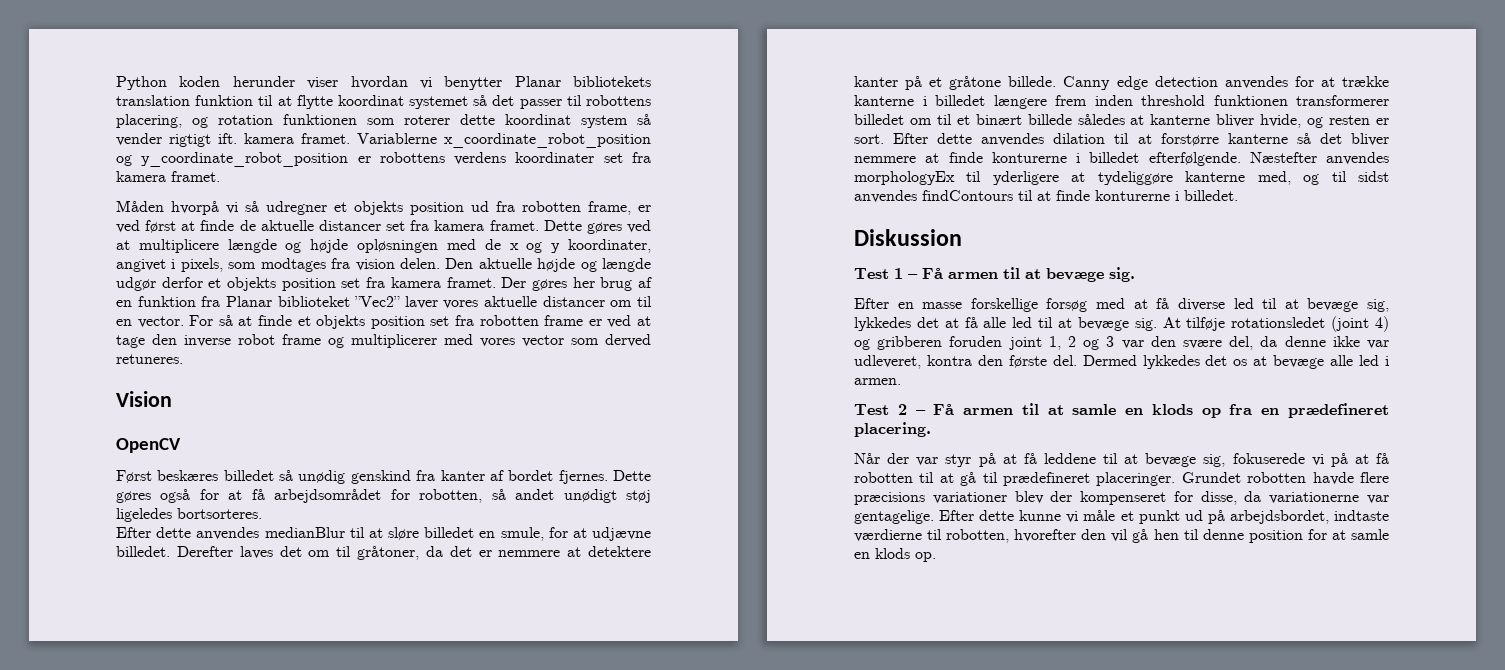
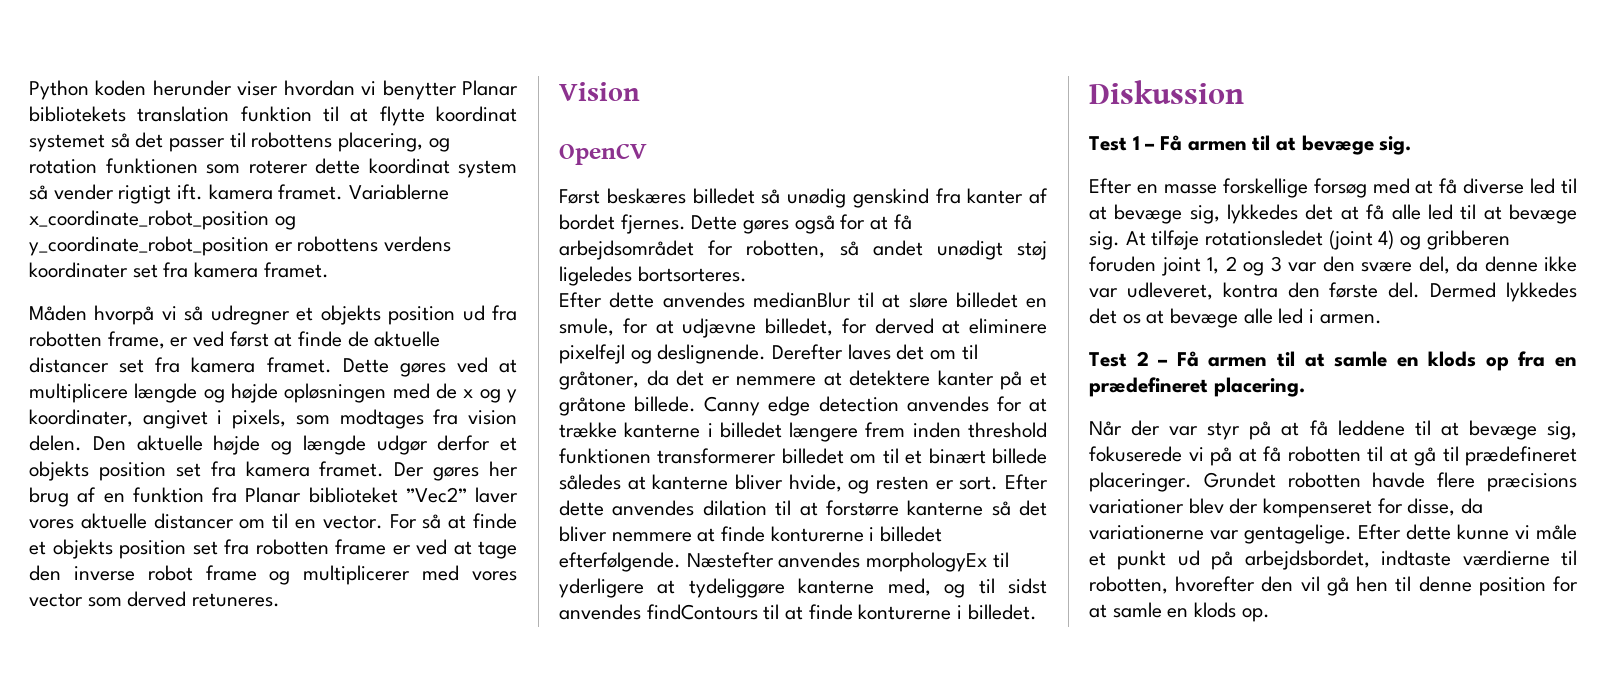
- Efter dette anvendes medianBlur til at sløre billedet en smule, for at udjævne billedet.
+ Efter dette anvendes medianBlur til at sløre billedet en smule, for at udjævne billedet, for derved at eliminere pixelfejl og deslignende.

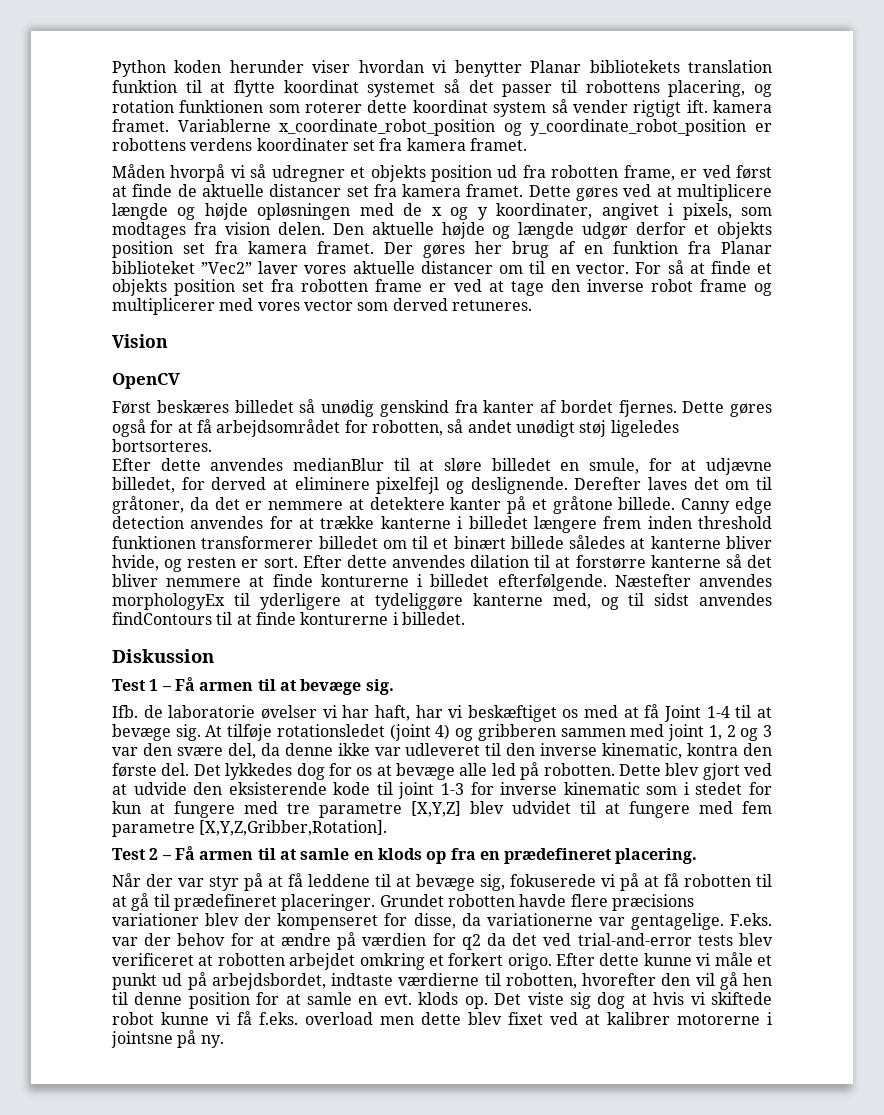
- Efter en masse forskellige forsøg med at få diverse led til at bevæge sig, lykkedes det at få alle led til at bevæge sig.
+ Ifb. de laboratorie øvelser vi har haft, har vi beskæftiget os med at få Joint 1-4 til at bevæge sig.
- At tilføje rotationsledet (joint 4) og gribberen foruden joint 1, 2 og 3 var den svære del, da denne ikke var udleveret, kontra den første del. Dermed lykkedes det os at bevæge alle led i armen.
+ At tilføje rotationsledet (joint 4) og gribberen sammen med joint 1, 2 og 3 var den svære del, da denne ikke var udleveret til den inverse kinematic, kontra den første del. Det lykkedes dog for os at bevæge alle led på robotten. Dette blev gjort ved at udvide den eksisterende kode til joint 1-3 for inverse kinematic som i stedet for kun at fungere med tre parametre [X,Y,Z] blev udvidet til at fungere med fem parametre [X,Y,Z,Gribber,Rotation].
+ F.eks. var der behov for at ændre på værdien for q2 da det ved trial-and-error tests blev verificeret at robotten arbejdet omkring et forkert origo.
- Efter dette kunne vi måle et punkt ud på arbejdsbordet, indtaste værdierne til robotten, hvorefter den vil gå hen til denne position for at samle en klods op.
+ Efter dette kunne vi måle et punkt ud på arbejdsbordet, indtaste værdierne til robotten, hvorefter den vil gå hen til denne position for at samle en evt. klods op. Det viste sig dog at hvis vi skiftede robot kunne vi få f.eks. overload men dette blev fixet ved at kalibrer motorerne i jointsne på ny.

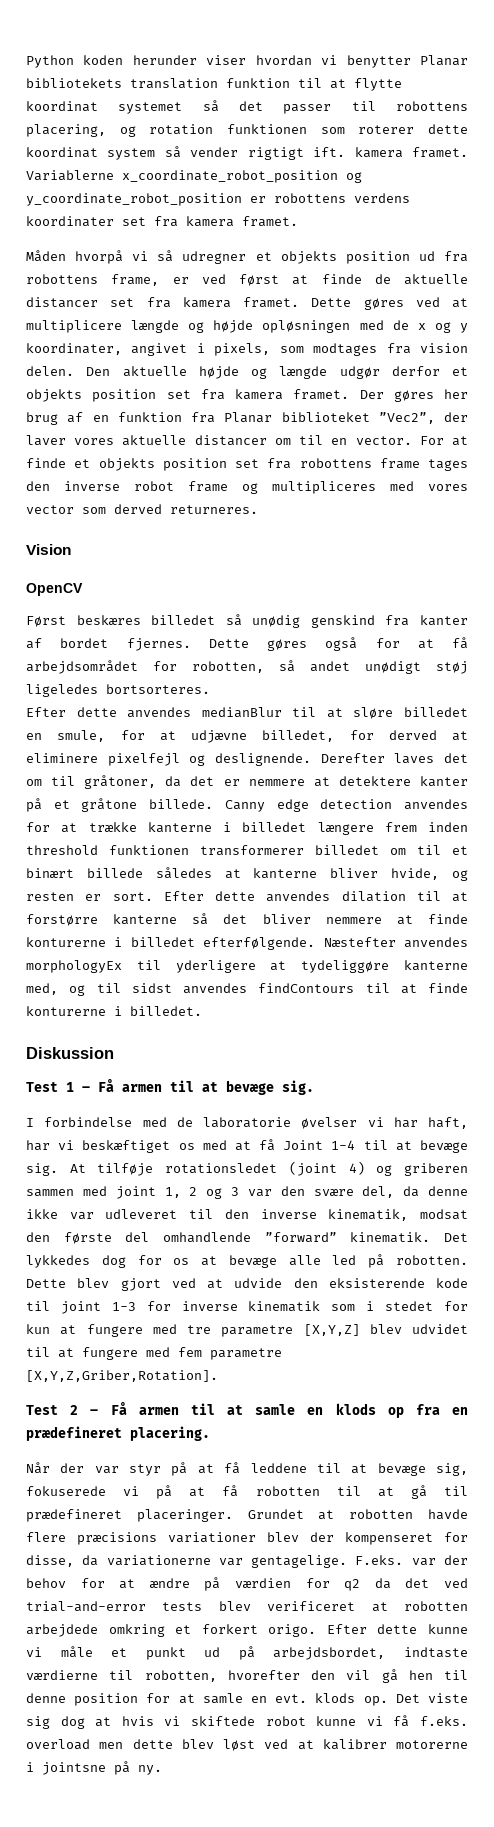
- Måden hvorpå vi så udregner et objekts position ud fra robotten frame, er ved først at finde de aktuelle distancer set fra kamera framet.
+ Måden hvorpå vi så udregner et objekts position ud fra robottens frame, er ved først at finde de aktuelle distancer set fra kamera framet.
- Der gøres her brug af en funktion fra Planar biblioteket ”Vec2” laver vores aktuelle distancer om til en vector.
+ Der gøres her brug af en funktion fra Planar biblioteket ”Vec2”, der laver vores aktuelle distancer om til en vector.
- For så at finde et objekts position set fra robotten frame er ved at tage den inverse robot frame og multiplicerer med vores vector som derved retuneres.
+ For at finde et objekts position set fra robottens frame tages den inverse robot frame og multipliceres med vores vector som derved returneres.
- Ifb. de laboratorie øvelser vi har haft, har vi beskæftiget os med at få Joint 1-4 til at bevæge sig.
+ I forbindelse med de laboratorie øvelser vi har haft, har vi beskæftiget os med at få Joint 1-4 til at bevæge sig.
- At tilføje rotationsledet (joint 4) og gribberen sammen med joint 1, 2 og 3 var den svære del, da denne ikke var udleveret til den inverse kinematic, kontra den første del.
+ At tilføje rotationsledet (joint 4) og griberen sammen med joint 1, 2 og 3 var den svære del, da denne ikke var udleveret til den inverse kinematik, modsat den første del omhandlende ”forward” kinematik.
- Dette blev gjort ved at udvide den eksisterende kode til joint 1-3 for inverse kinematic som i stedet for kun at fungere med tre parametre [X,Y,Z] blev udvidet til at fungere med fem parametre [X,Y,Z,Gribber,Rotation].
+ Dette blev gjort ved at udvide den eksisterende kode til joint 1-3 for inverse kinematik som i stedet for kun at fungere med tre parametre [X,Y,Z] blev udvidet til at fungere med fem parametre [X,Y,Z,Griber,Rotation].
- Grundet robotten havde flere præcisions variationer blev der kompenseret for disse, da variationerne var gentagelige.
+ Grundet at robotten havde flere præcisions variationer blev der kompenseret for disse, da variationerne var gentagelige.
- F.eks. var der behov for at ændre på værdien for q2 da det ved trial-and-error tests blev verificeret at robotten arbejdet omkring et forkert origo.
+ F.eks. var der behov for at ændre på værdien for q2 da det ved trial-and-error tests blev verificeret at robotten arbejdede omkring et forkert origo.
- Efter dette kunne vi måle et punkt ud på arbejdsbordet, indtaste værdierne til robotten, hvorefter den vil gå hen til denne position for at samle en evt. klods op. Det viste sig dog at hvis vi skiftede robot kunne vi få f.eks. overload men dette blev fixet ved at kalibrer motorerne i jointsne på ny.
+ Efter dette kunne vi måle et punkt ud på arbejdsbordet, indtaste værdierne til robotten, hvorefter den vil gå hen til denne position for at samle en evt. klods op. Det viste sig dog at hvis vi skiftede robot kunne vi få f.eks. overload men dette blev løst ved at kalibrer motorerne i jointsne på ny.

